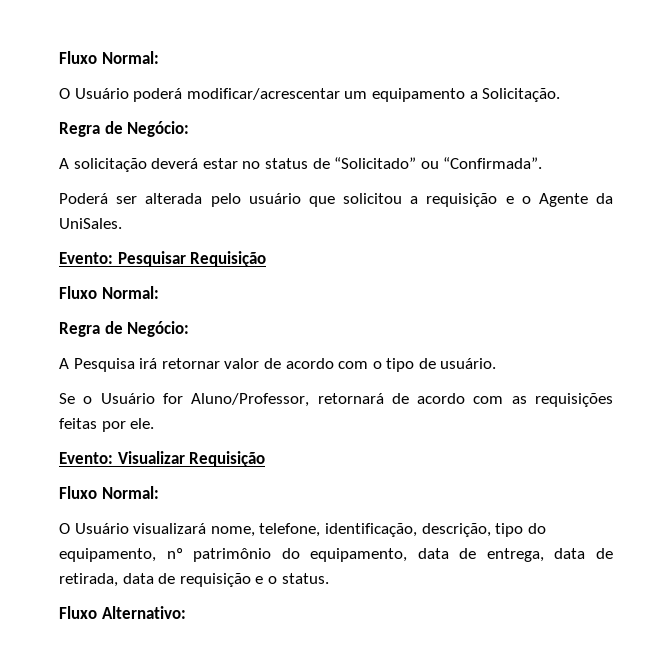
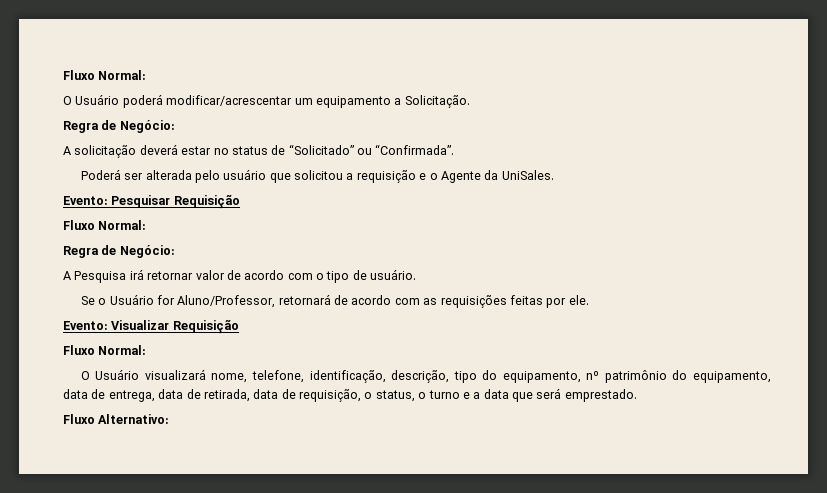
- O Usuário visualizará nome, telefone, identificação, descrição, tipo do equipamento, nº patrimônio do equipamento, data de entrega, data de retirada, data de requisição e o status.
+ O Usuário visualizará nome, telefone, identificação, descrição, tipo do equipamento, nº patrimônio do equipamento, data de entrega, data de retirada, data de requisição, o status, o turno e a data que será emprestado.

